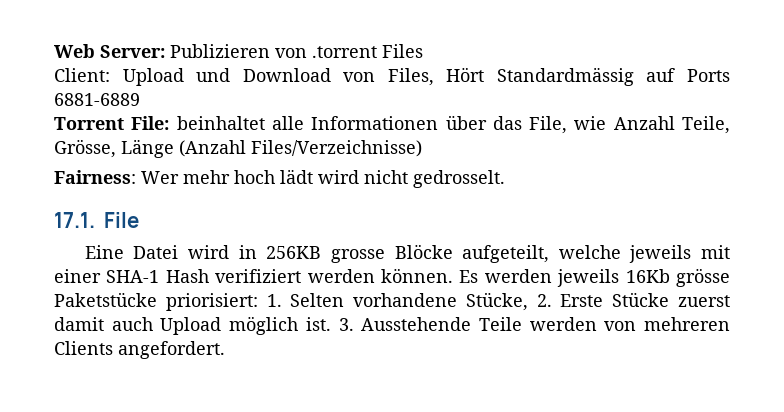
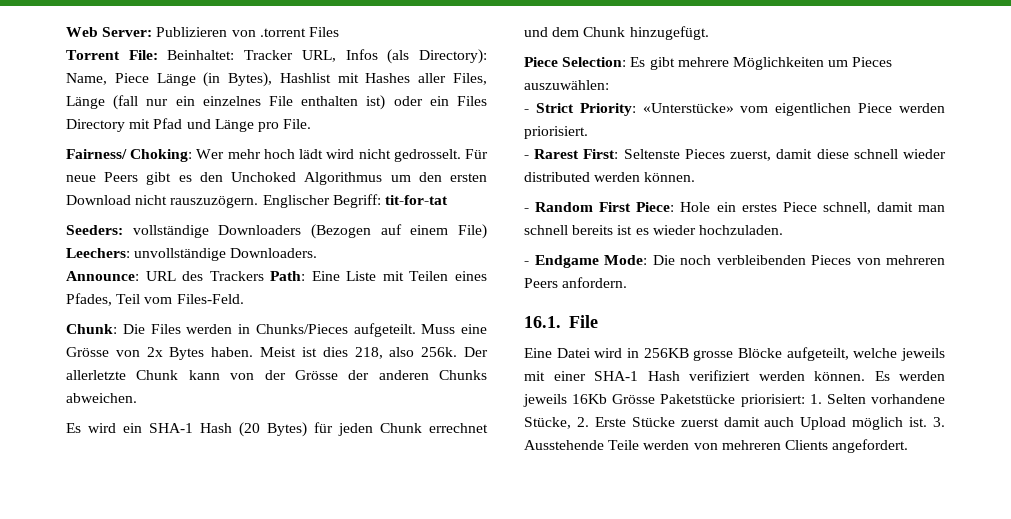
- Client: Upload und Download von Files, Hört Standardmässig auf Ports 6881-6889
- Torrent File: beinhaltet alle Informationen über das File, wie Anzahl Teile, Grösse, Länge (Anzahl Files/Verzeichnisse)
- Fairness: Wer mehr hoch lädt wird nicht gedrosselt.
- 17.1. File
+ Torrent File: Beinhaltet: Tracker URL, Infos (als Directory): Name, Piece Länge (in Bytes), Hashlist mit Hashes aller Files, Länge (fall nur ein einzelnes File enthalten ist) oder ein Files Directory mit Pfad und Länge pro File.
+ Fairness/ Choking: Wer mehr hoch lädt wird nicht gedrosselt. Für neue Peers gibt es den Unchoked Algorithmus um den ersten Download nicht rauszuzögern. Englischer Begriff: tit-for-tat
+ Seeders: vollständige Downloaders (Bezogen auf einem File) Leechers: unvollständige Downloaders.
+ Announce: URL des Trackers Path: Eine Liste mit Teilen eines Pfades, Teil vom Files-Feld.
+ Chunk: Die Files werden in Chunks/Pieces aufgeteilt. Muss eine Grösse von 2x Bytes haben. Meist ist dies 218, also 256k. Der allerletzte Chunk kann von der Grösse der anderen Chunks abweichen.
+ Es wird ein SHA-1 Hash (20 Bytes) für jeden Chunk errechnet und dem Chunk hinzugefügt.
+ Piece Selection: Es gibt mehrere Möglichkeiten um Pieces auszuwählen:
+ - Strict Priority: «Unterstücke» vom eigentlichen Piece werden priorisiert.
+ - Rarest First: Seltenste Pieces zuerst, damit diese schnell wieder distributed werden können.
+ - Random First Piece: Hole ein erstes Piece schnell, damit man schnell bereits ist es wieder hochzuladen.
+ - Endgame Mode: Die noch verbleibenden Pieces von mehreren Peers anfordern.
+ 16.1. File
- Es werden jeweils 16Kb grösse Paketstücke priorisiert: 1. Selten vorhandene Stücke, 2. Erste Stücke zuerst damit auch Upload möglich ist.
+ Es werden jeweils 16Kb Grösse Paketstücke priorisiert: 1. Selten vorhandene Stücke, 2. Erste Stücke zuerst damit auch Upload möglich ist.

